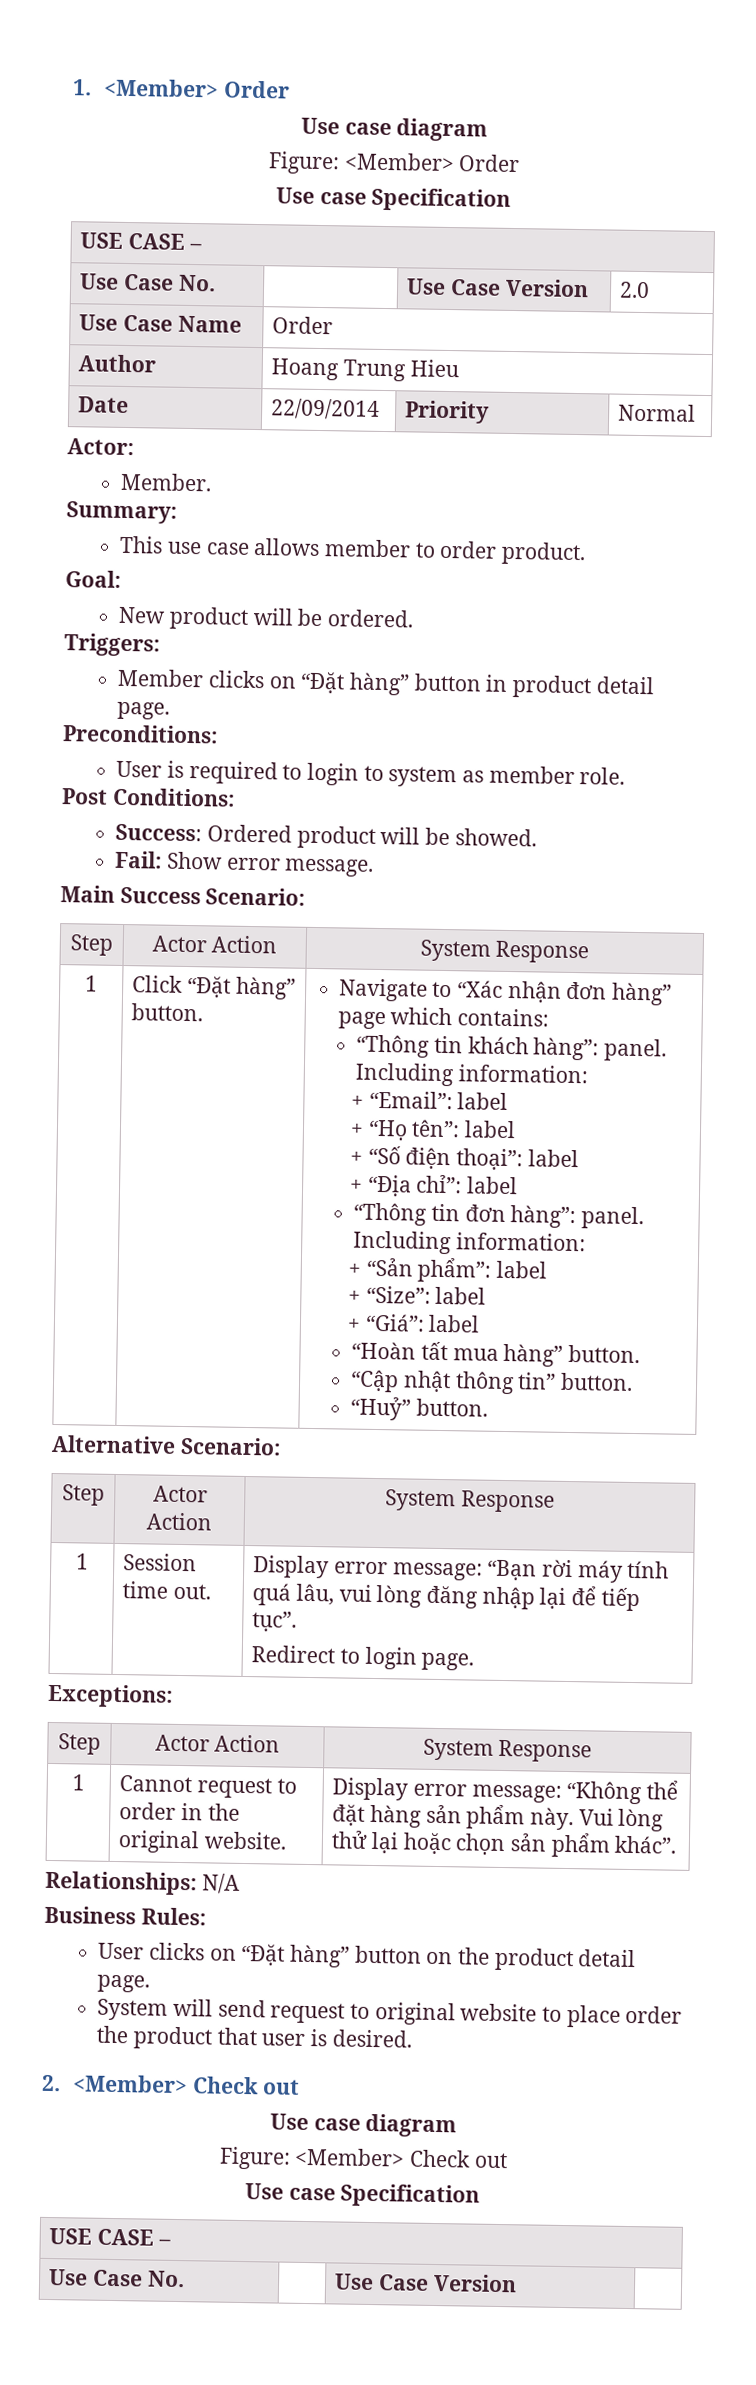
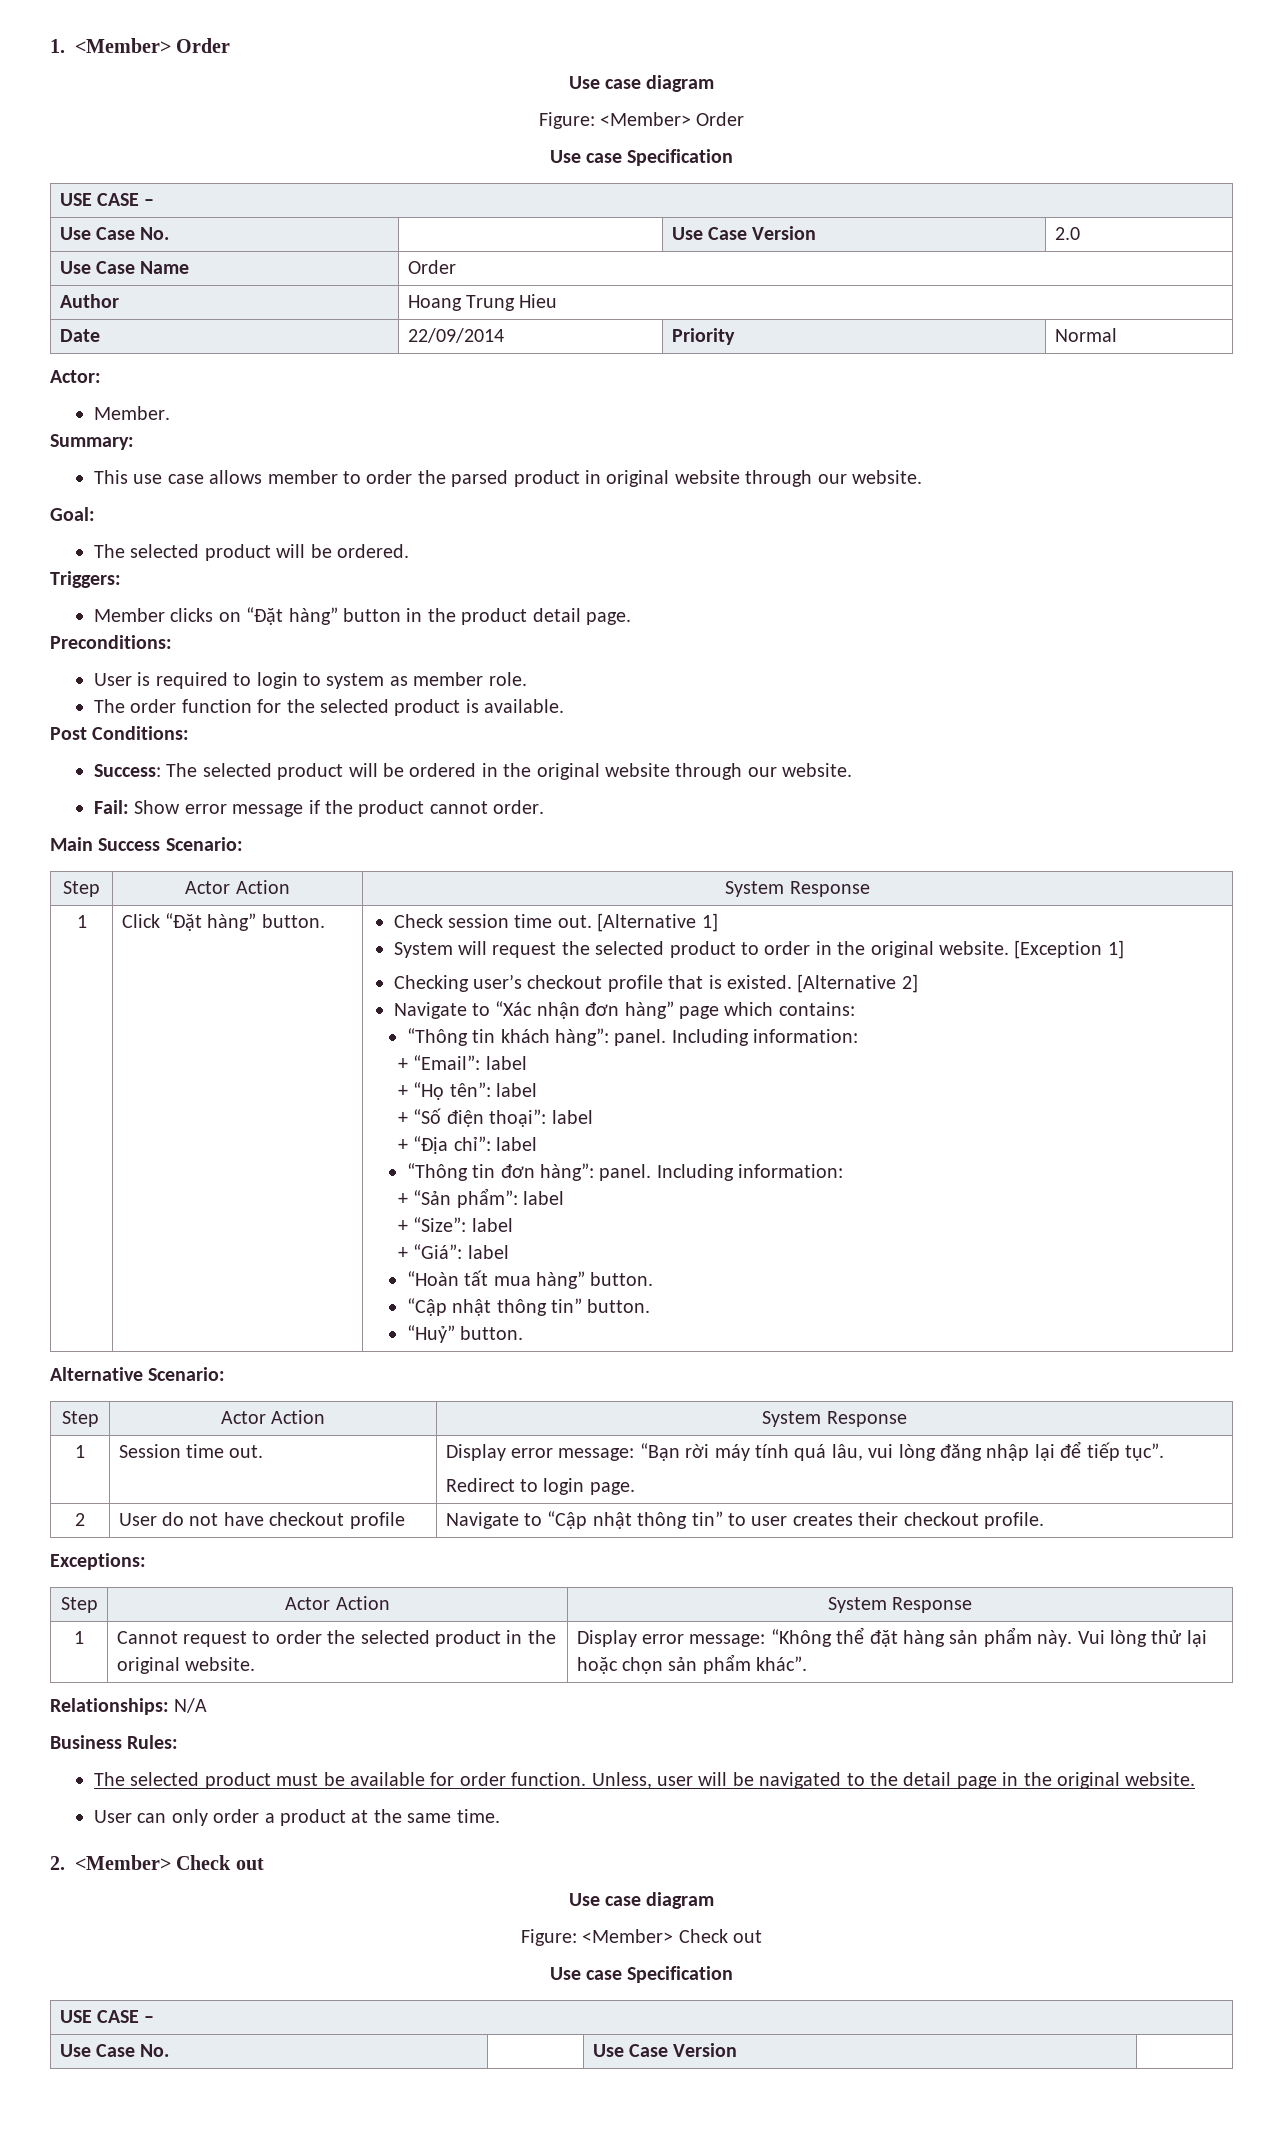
- This use case allows member to order product.
+ This use case allows member to order the parsed product in original website through our website.
- New product will be ordered.
+ The selected product will be ordered.
- Member clicks on “Đặt hàng” button in product detail page.
+ Member clicks on “Đặt hàng” button in the product detail page.
+ The order function for the selected product is available.
- Success: Ordered product will be showed.
- Fail: Show error message.
+ Success: The selected product will be ordered in the original website through our website.
+ Fail: Show error message if the product cannot order.
+ Check session time out. [Alternative 1]
+ System will request the selected product to order in the original website. [Exception 1]
+ Checking user’s checkout profile that is existed. [Alternative 2]
+ 2 | User do not have checkout profile | Navigate to “Cập nhật thông tin” to user creates their checkout profile.
- 1 | Cannot request to order in the original website. | Display error message: “Không thể đặt hàng sản phẩm này. Vui lòng thử lại hoặc chọn sản phẩm khác”.
+ 1 | Cannot request to order the selected product in the original website. | Display error message: “Không thể đặt hàng sản phẩm này. Vui lòng thử lại hoặc chọn sản phẩm khác”.
- User clicks on “Đặt hàng” button on the product detail page.
- System will send request to original website to place order the product that user is desired.
+ The selected product must be available for order function. Unless, user will be navigated to the detail page in the original website.
+ User can only order a product at the same time.

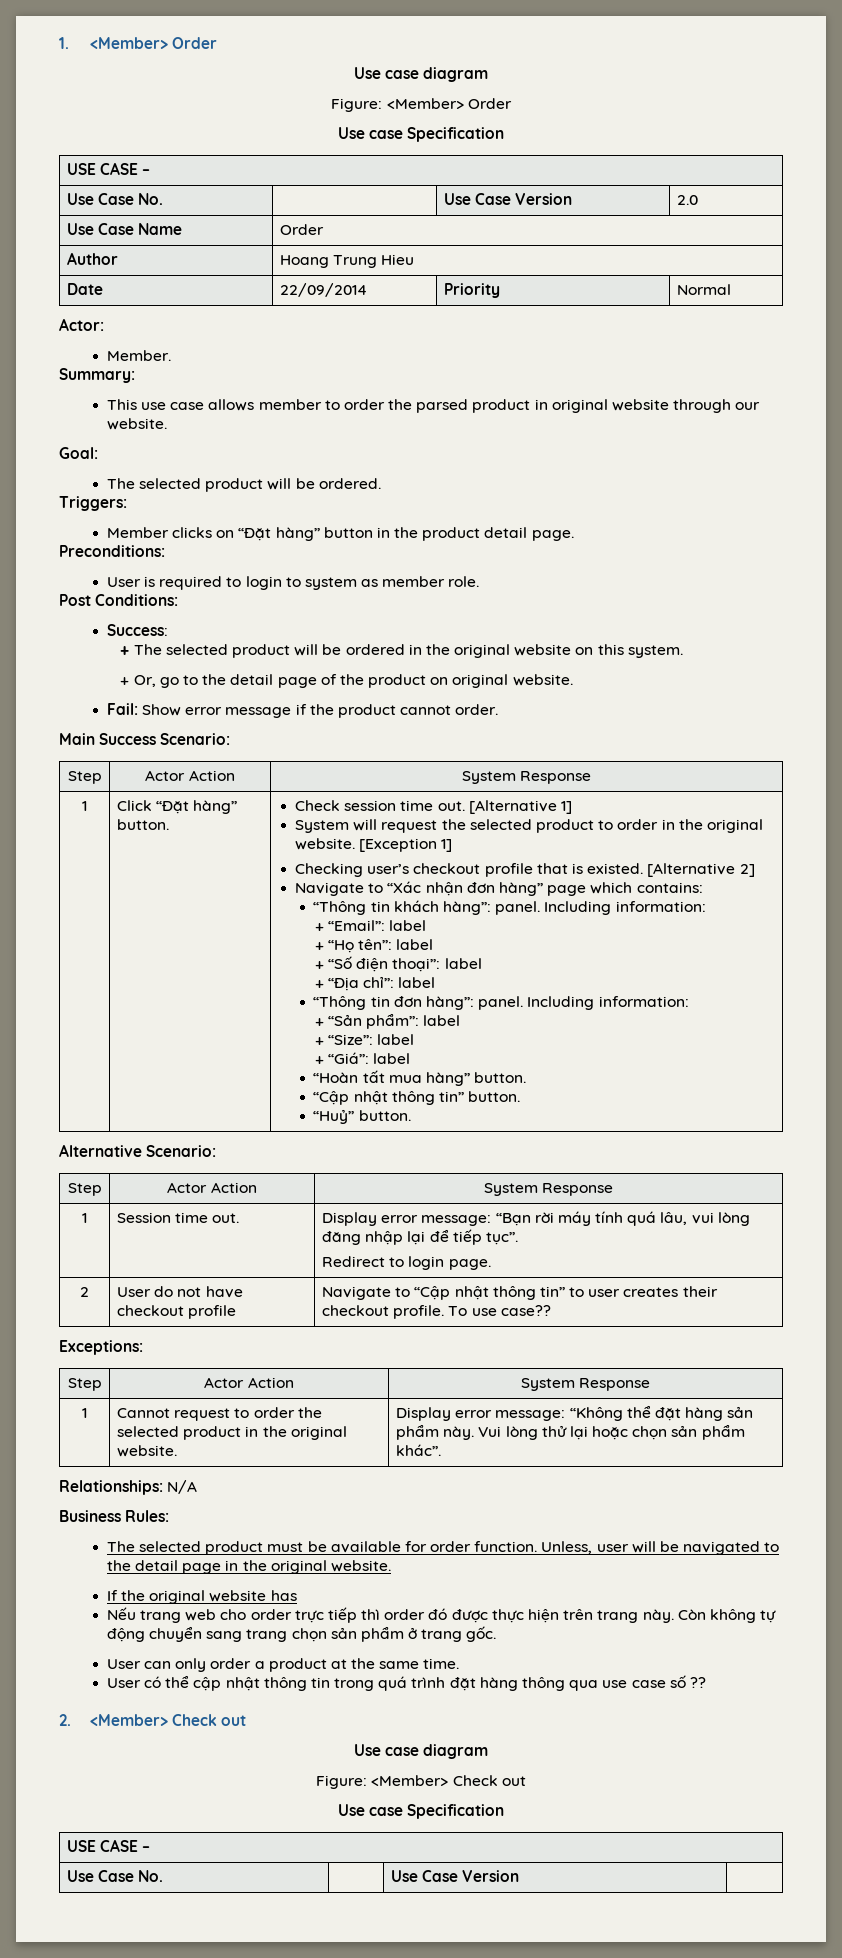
- The order function for the selected product is available.
- Success: The selected product will be ordered in the original website through our website.
+ Success:
+ + The selected product will be ordered in the original website on this system.
+ + Or, go to the detail page of the product on original website.
- 2 | User do not have checkout profile | Navigate to “Cập nhật thông tin” to user creates their checkout profile.
+ 2 | User do not have checkout profile | Navigate to “Cập nhật thông tin” to user creates their checkout profile. To use case??
+ If the original website has
+ Nếu trang web cho order trực tiếp thì order đó được thực hiện trên trang này. Còn không tự động chuyển sang trang chọn sản phẩm ở trang gốc.
+ User có thể cập nhật thông tin trong quá trình đặt hàng thông qua use case số ??

